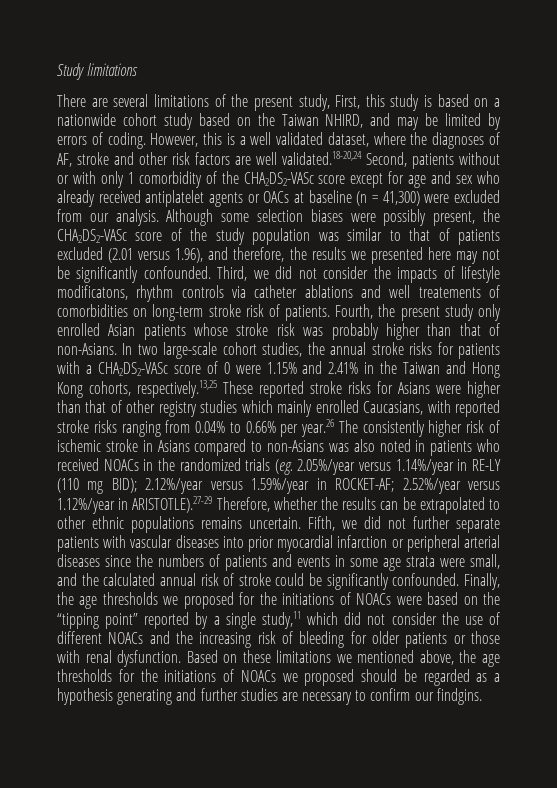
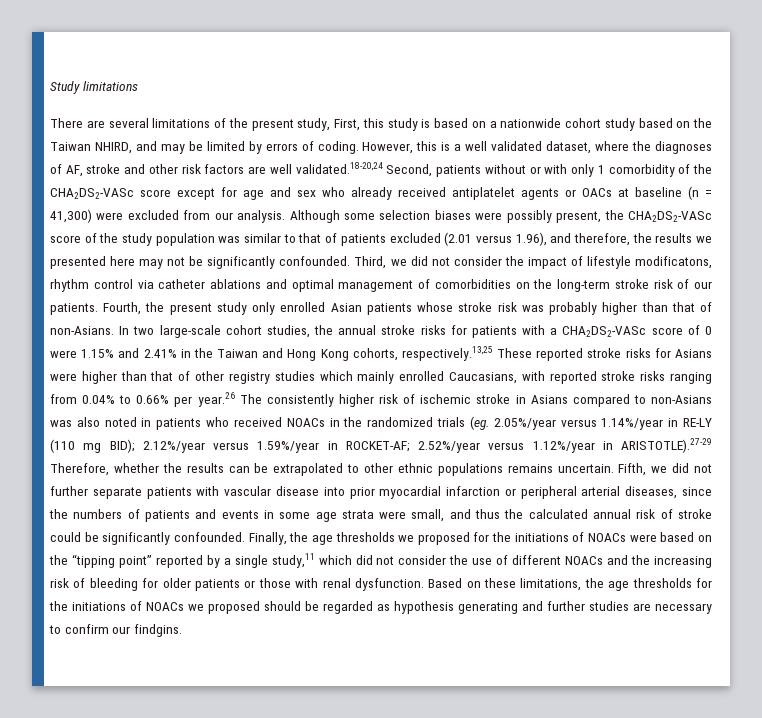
- Third, we did not consider the impacts of lifestyle modificatons, rhythm controls via catheter ablations and well treatements of comorbidities on long-term stroke risk of patients.
+ Third, we did not consider the impact of lifestyle modificatons, rhythm control via catheter ablations and optimal management of comorbidities on the long-term stroke risk of our patients.
- Fifth, we did not further separate patients with vascular diseases into prior myocardial infarction or peripheral arterial diseases since the numbers of patients and events in some age strata were small, and the calculated annual risk of stroke could be significantly confounded.
+ Fifth, we did not further separate patients with vascular disease into prior myocardial infarction or peripheral arterial diseases, since the numbers of patients and events in some age strata were small, and thus the calculated annual risk of stroke could be significantly confounded.
- Based on these limitations we mentioned above, the age thresholds for the initiations of NOACs we proposed should be regarded as a hypothesis generating and further studies are necessary to confirm our findgins.
+ Based on these limitations, the age thresholds for the initiations of NOACs we proposed should be regarded as hypothesis generating and further studies are necessary to confirm our findgins.

